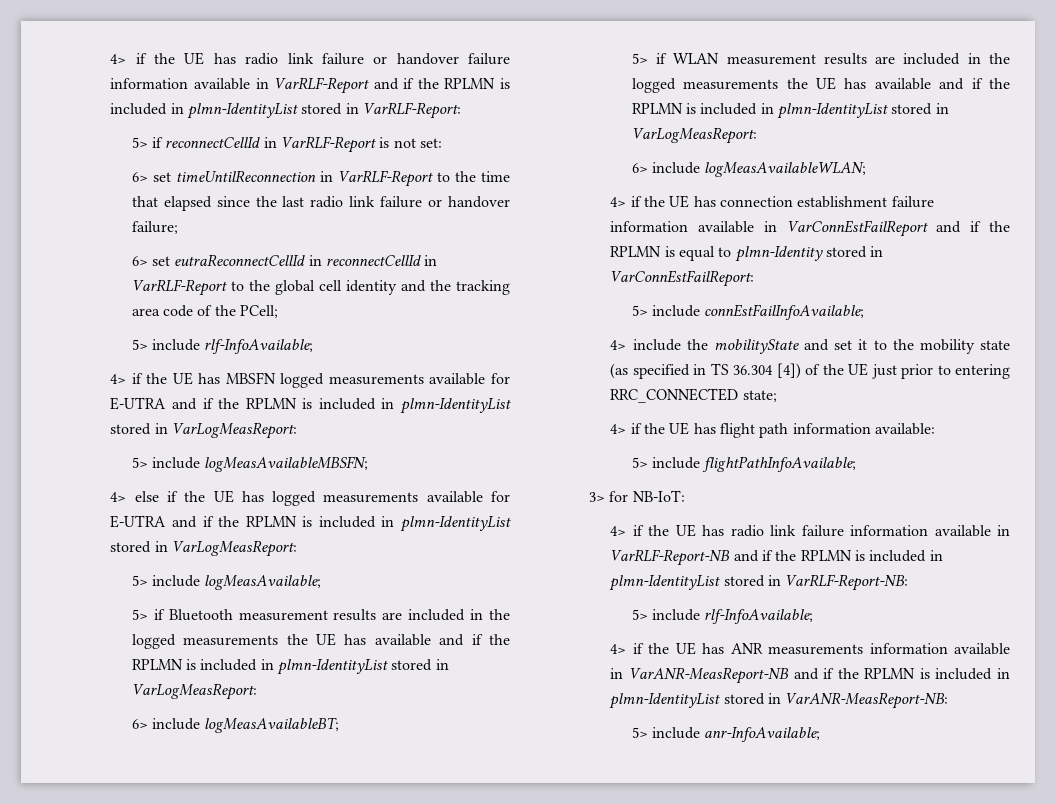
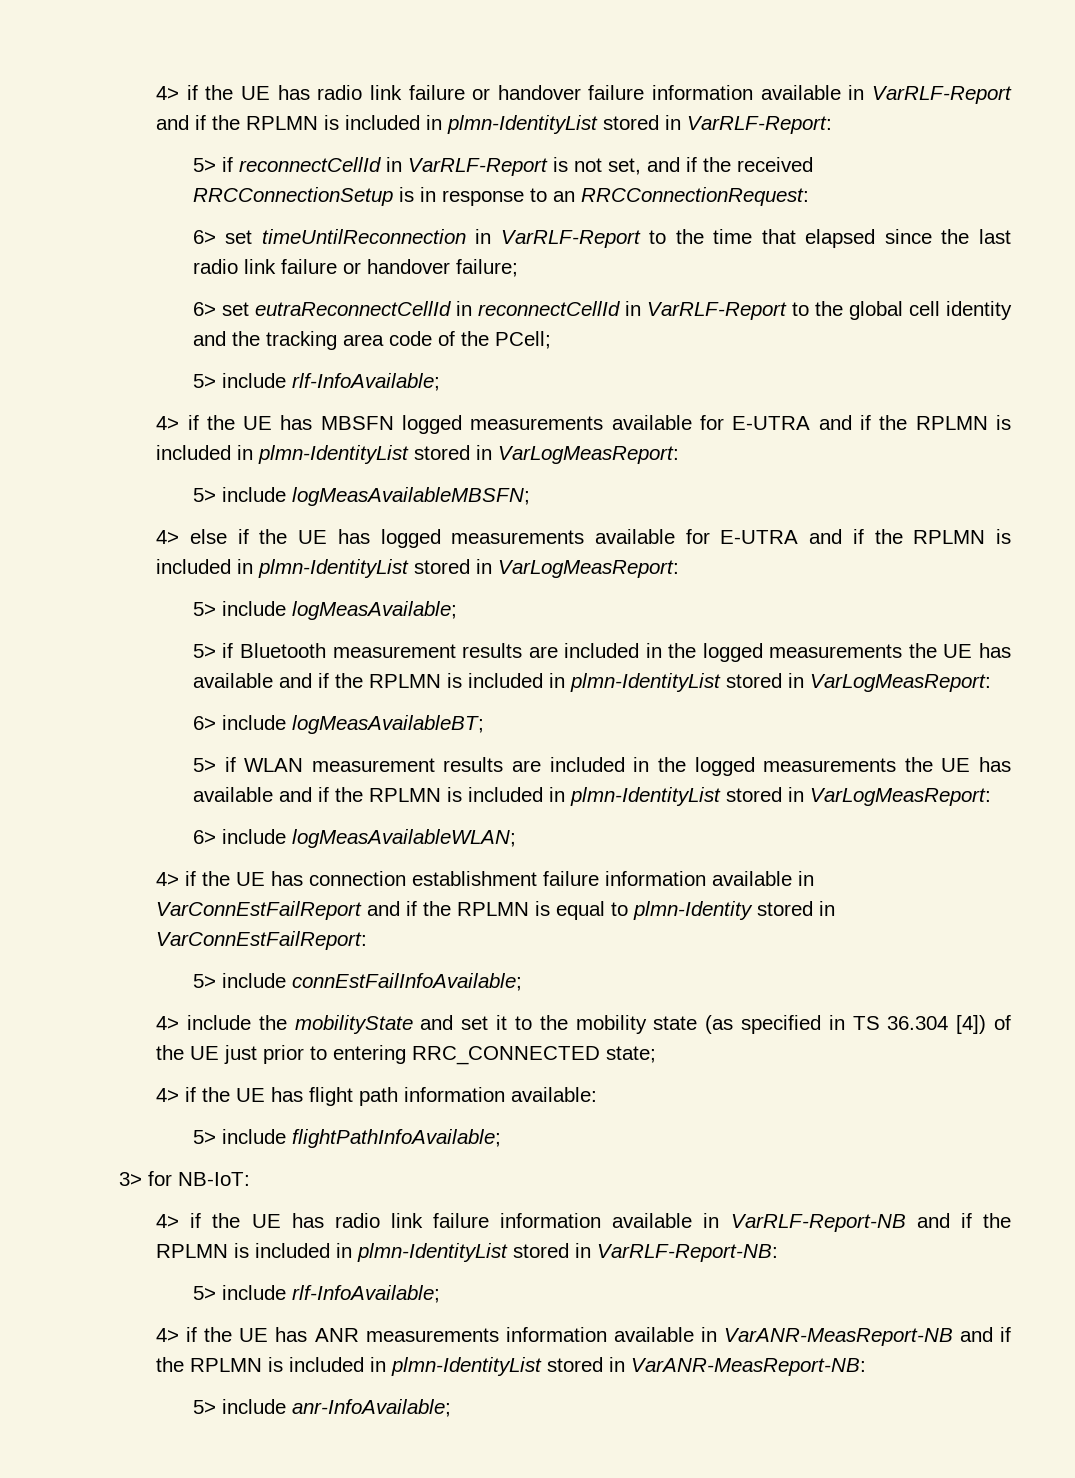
- 5> if reconnectCellId in VarRLF-Report is not set:
+ 5> if reconnectCellId in VarRLF-Report is not set, and if the received RRCConnectionSetup is in response to an RRCConnectionRequest:

